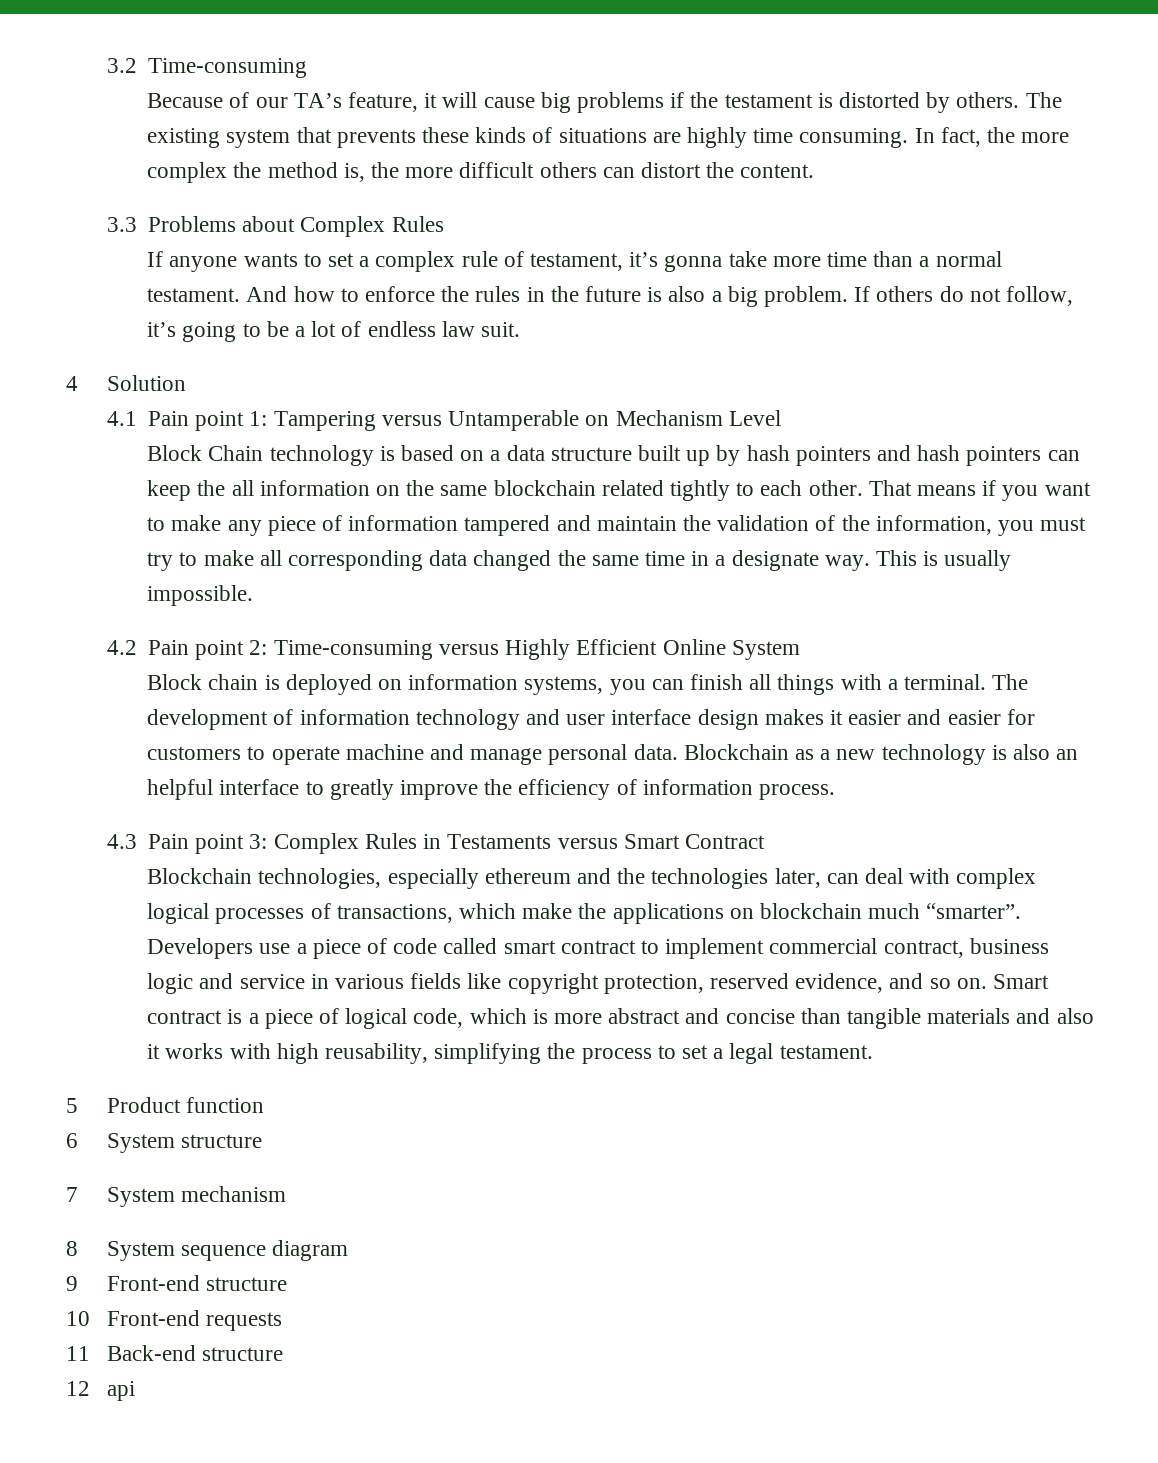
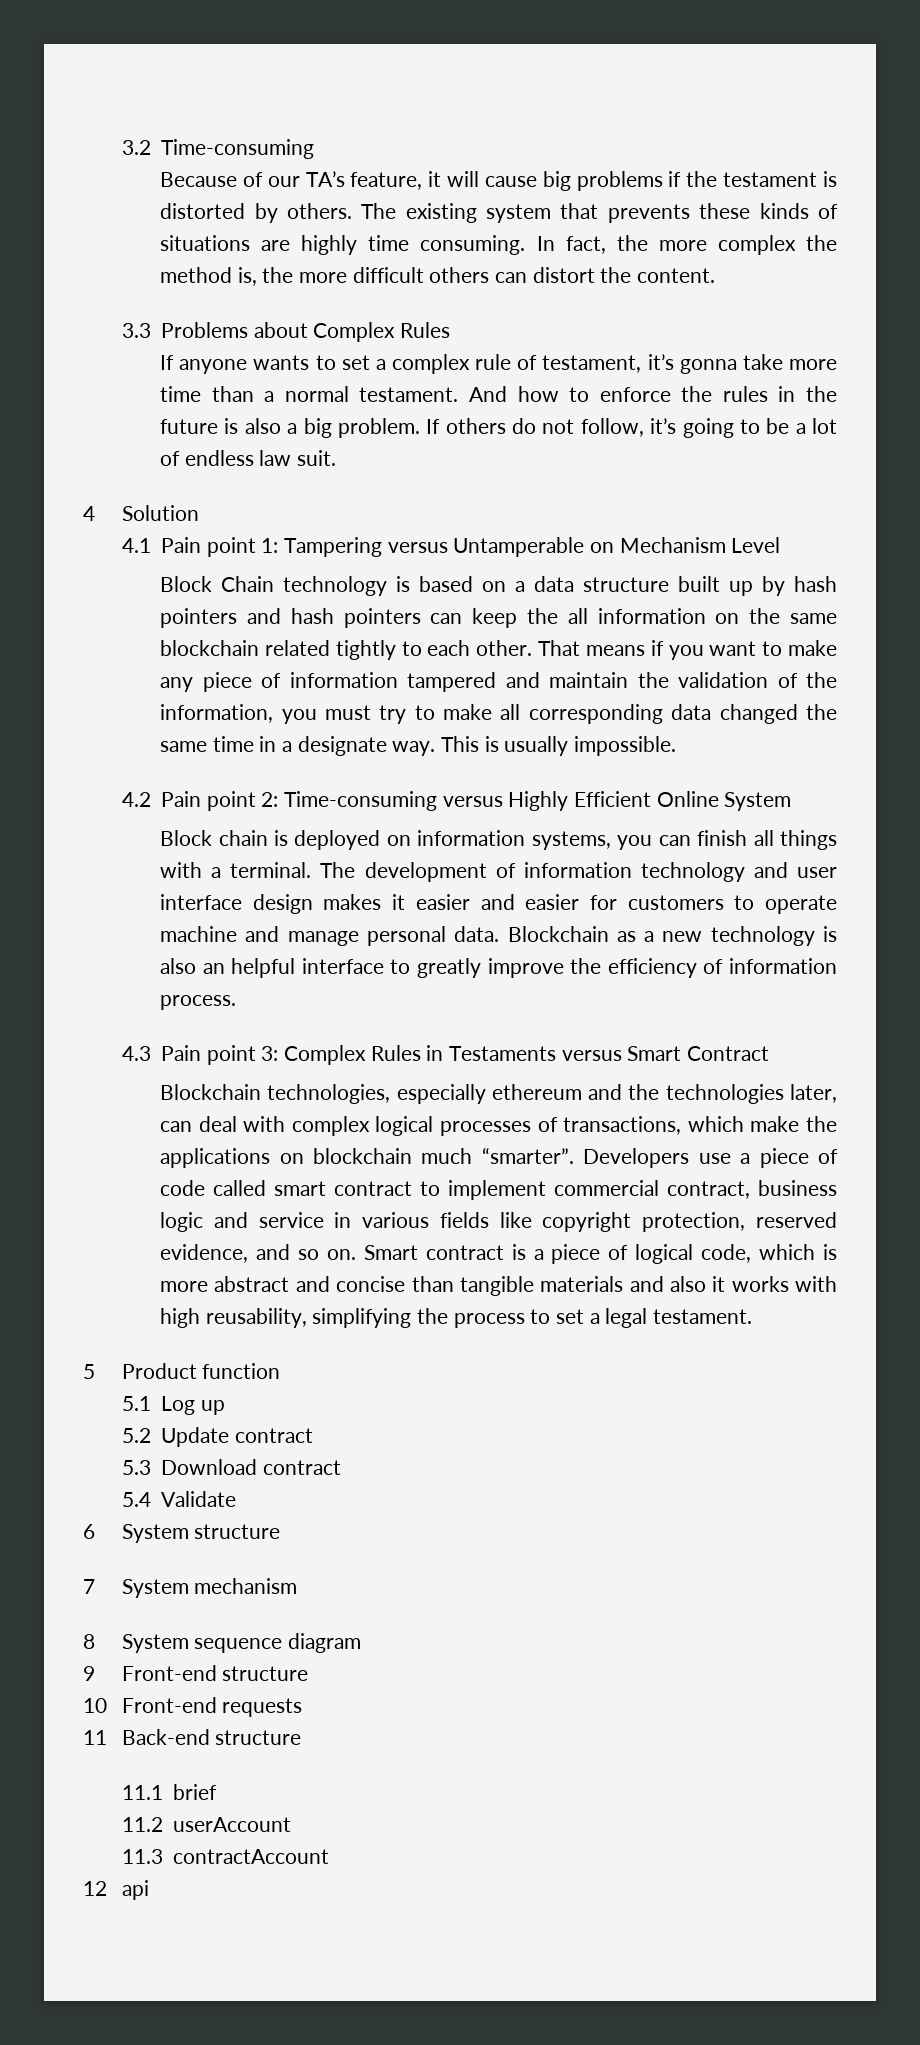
+ 5.1 Log up
+ 5.2 Update contract
+ 5.3 Download contract
+ 5.4 Validate
+ 11.1 brief
+ 11.2 userAccount
+ 11.3 contractAccount

